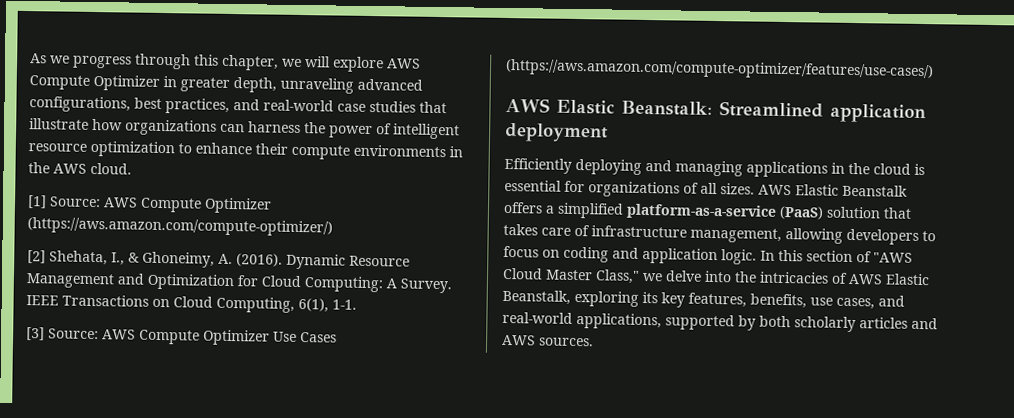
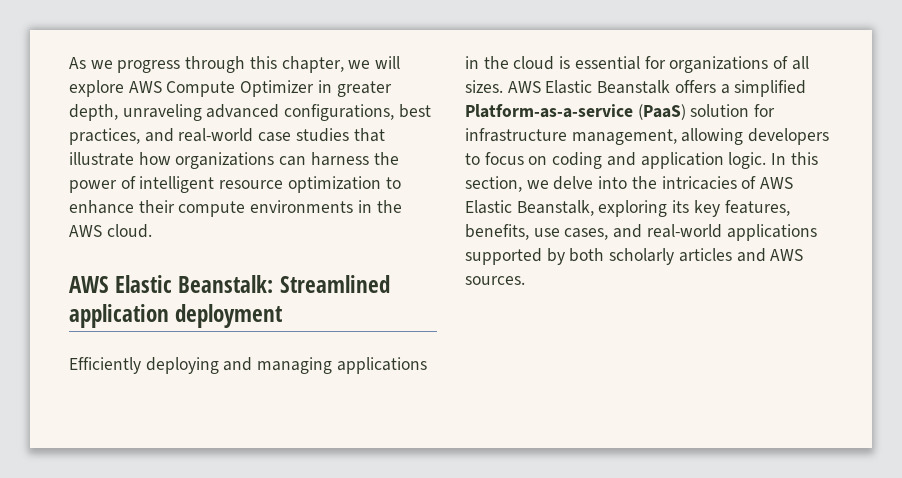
- [1] Source: AWS Compute Optimizer (https://aws.amazon.com/compute-optimizer/)
- [2] Shehata, I., & Ghoneimy, A. (2016). Dynamic Resource Management and Optimization for Cloud Computing: A Survey. IEEE Transactions on Cloud Computing, 6(1), 1-1.
- [3] Source: AWS Compute Optimizer Use Cases (https://aws.amazon.com/compute-optimizer/features/use-cases/)
- AWS Elastic Beanstalk offers a simplified platform-as-a-service (PaaS) solution that takes care of infrastructure management, allowing developers to focus on coding and application logic.
+ AWS Elastic Beanstalk offers a simplified Platform-as-a-service (PaaS) solution for infrastructure management, allowing developers to focus on coding and application logic.
- In this section of "AWS Cloud Master Class," we delve into the intricacies of AWS Elastic Beanstalk, exploring its key features, benefits, use cases, and real-world applications, supported by both scholarly articles and AWS sources.
+ In this section, we delve into the intricacies of AWS Elastic Beanstalk, exploring its key features, benefits, use cases, and real-world applications supported by both scholarly articles and AWS sources.

